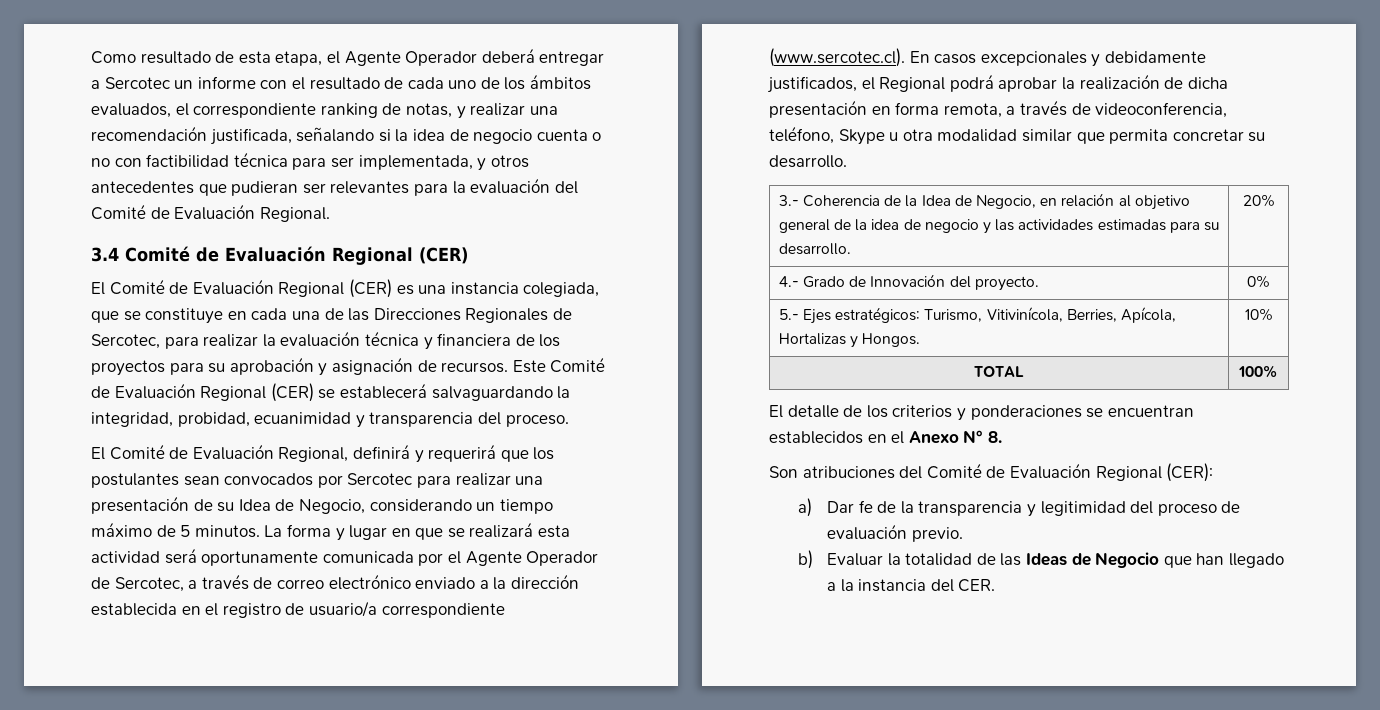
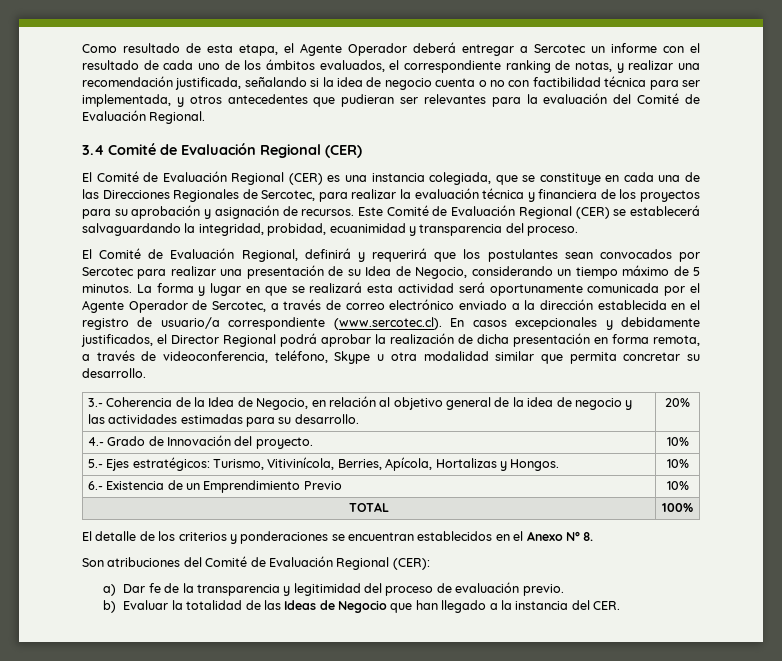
- La forma y lugar en que se realizará esta actividad será oportunamente comunicada por el Agente Operador de Sercotec, a través de correo electrónico enviado a la dirección establecida en el registro de usuario/a correspondiente (www.sercotec.cl). En casos excepcionales y debidamente justificados, el Regional podrá aprobar la realización de dicha presentación en forma remota, a través de videoconferencia, teléfono, Skype u otra modalidad similar que permita concretar su desarrollo.
+ La forma y lugar en que se realizará esta actividad será oportunamente comunicada por el Agente Operador de Sercotec, a través de correo electrónico enviado a la dirección establecida en el registro de usuario/a correspondiente (www.sercotec.cl). En casos excepcionales y debidamente justificados, el Director Regional podrá aprobar la realización de dicha presentación en forma remota, a través de videoconferencia, teléfono, Skype u otra modalidad similar que permita concretar su desarrollo.
- 4.- Grado de Innovación del proyecto. | 0%
+ 4.- Grado de Innovación del proyecto. | 10%
+ 6.- Existencia de un Emprendimiento Previo | 10%

